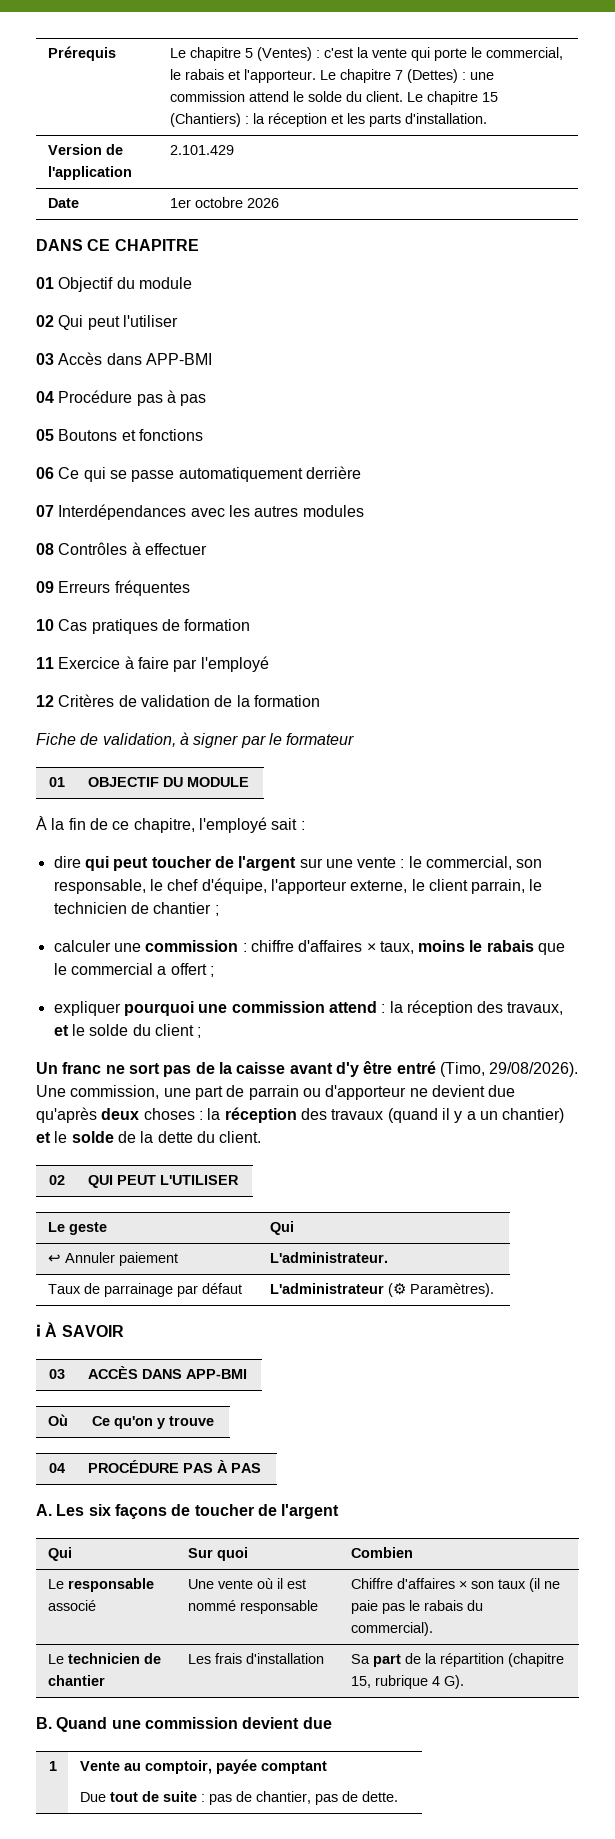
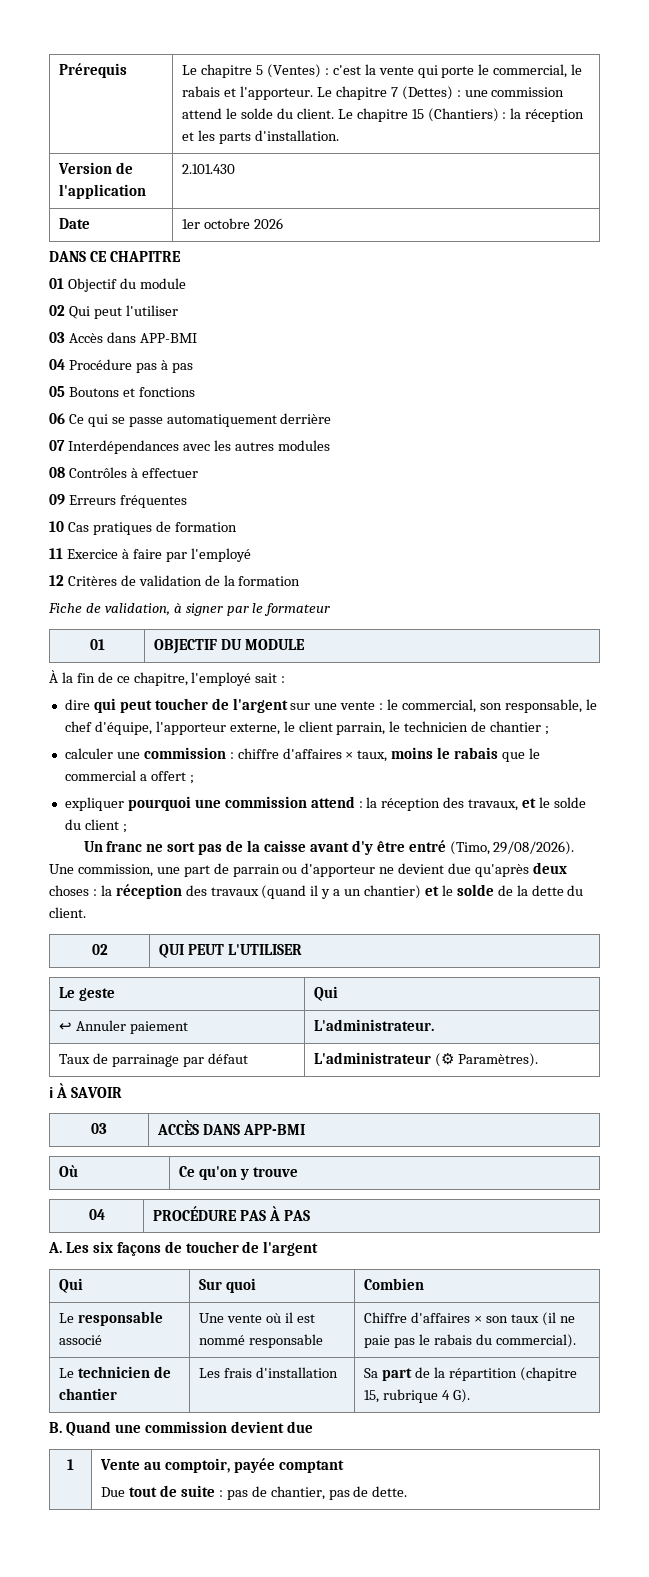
- Version de l'application | 2.101.429
+ Version de l'application | 2.101.430

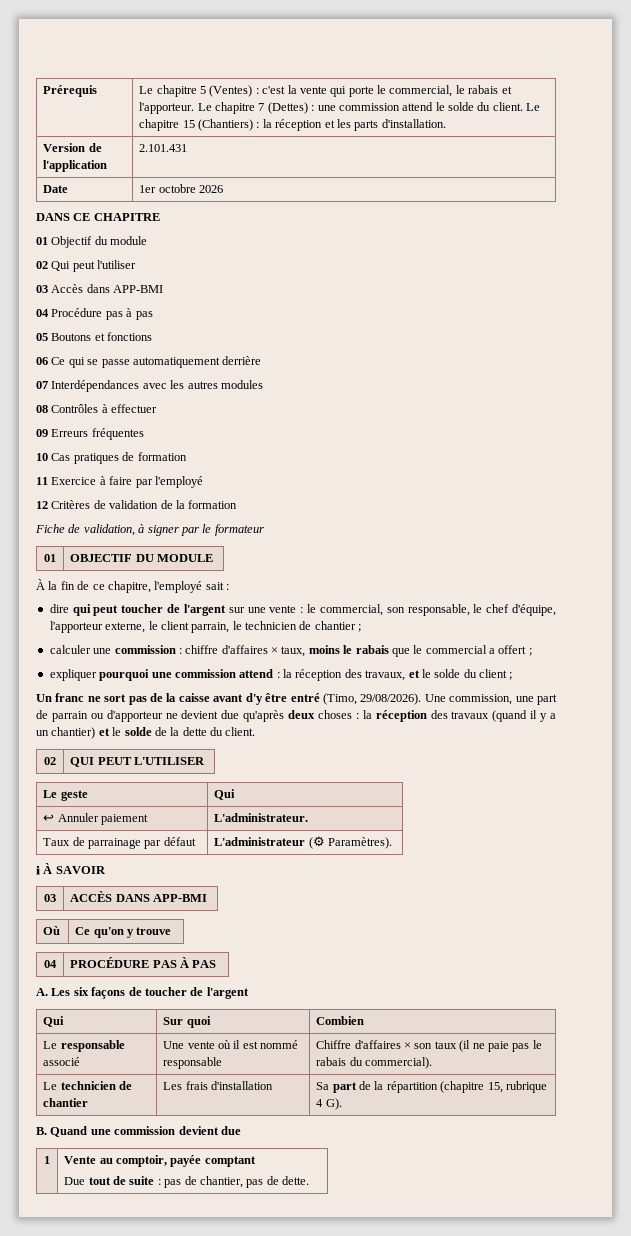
- Version de l'application | 2.101.430
+ Version de l'application | 2.101.431

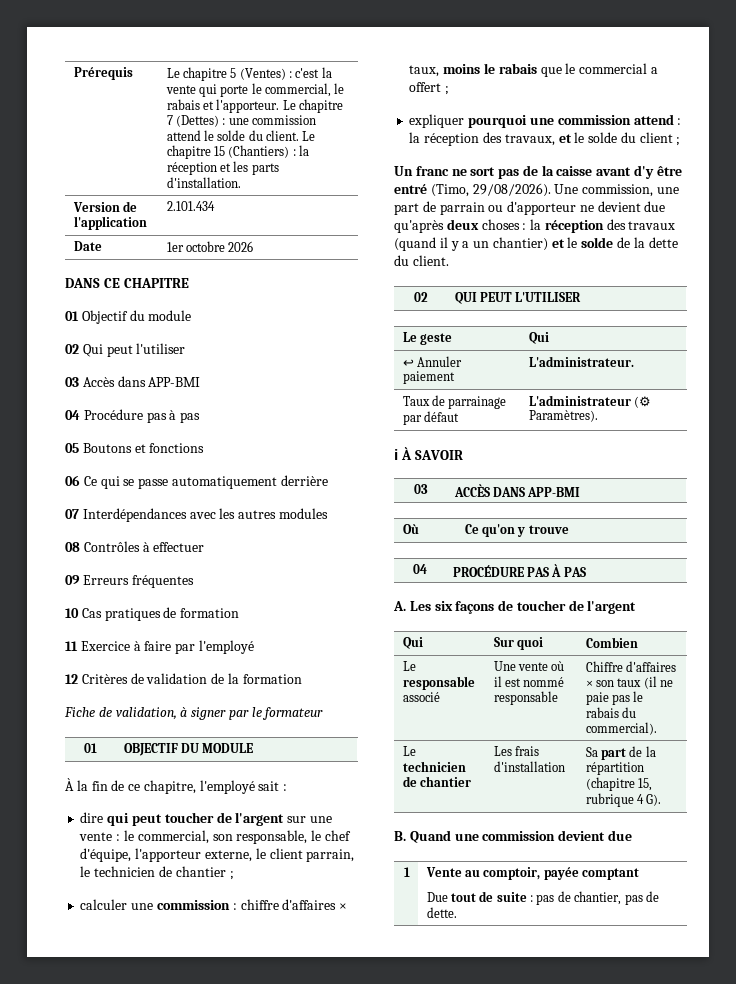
- Version de l'application | 2.101.431
+ Version de l'application | 2.101.434

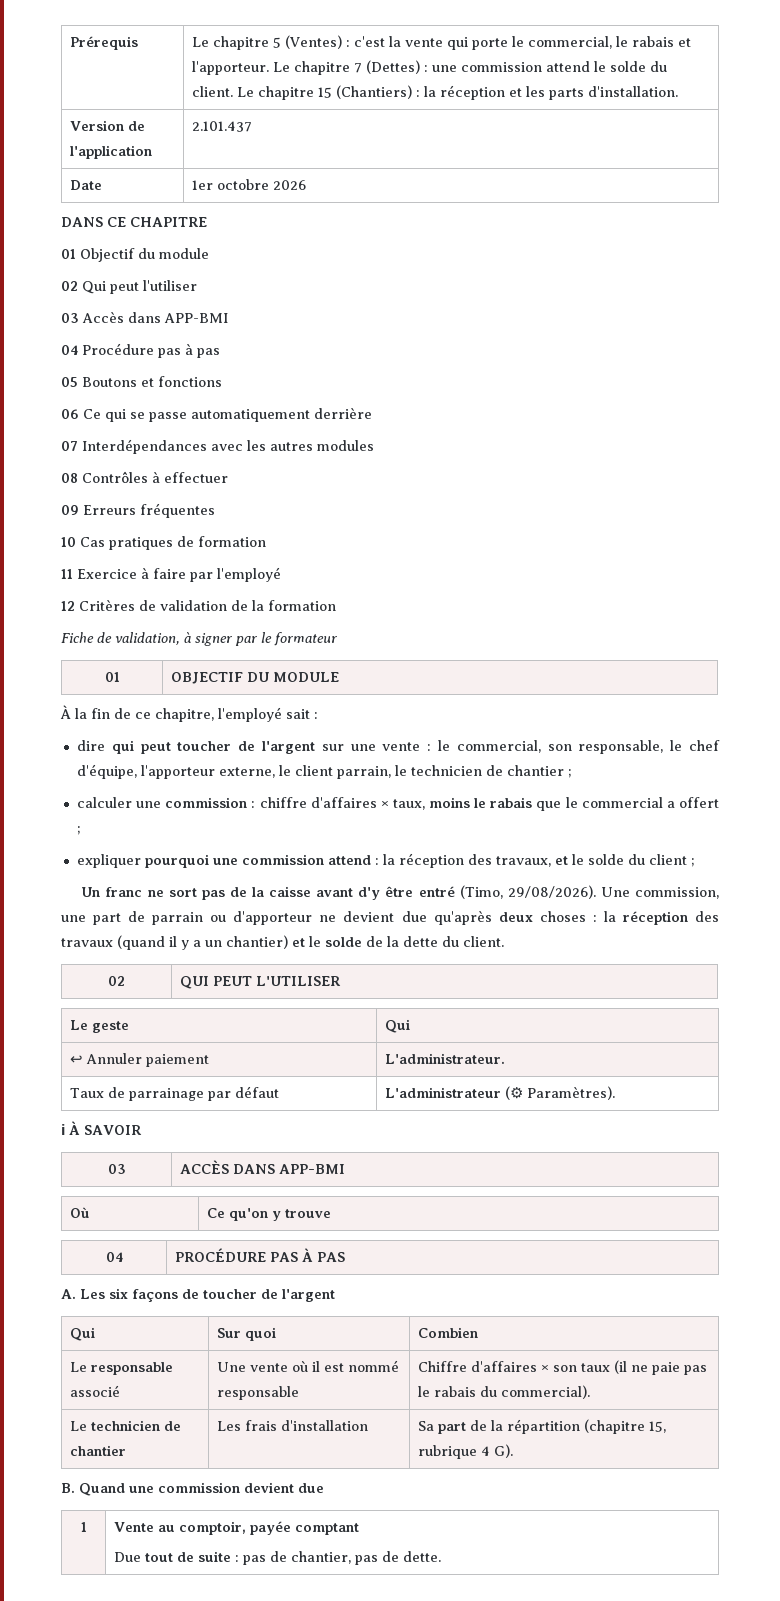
- Version de l'application | 2.101.434
+ Version de l'application | 2.101.437

